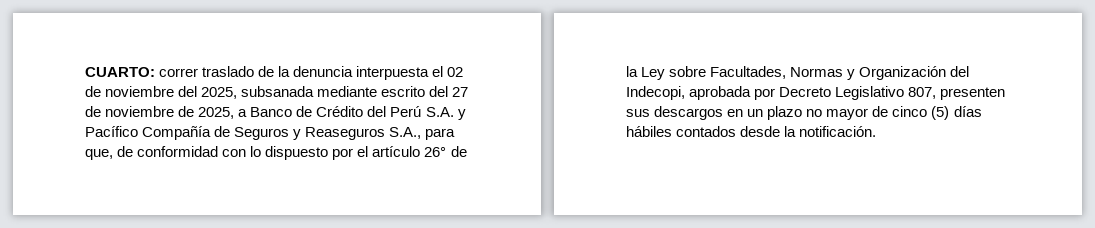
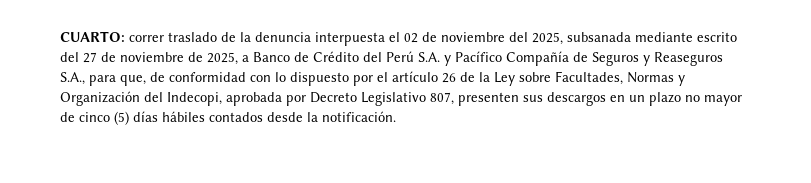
- correr traslado de la denuncia interpuesta el 02 de noviembre del 2025, subsanada mediante escrito del 27 de noviembre de 2025, a Banco de Crédito del Perú S.A. y Pacífico Compañía de Seguros y Reaseguros S.A., para que, de conformidad con lo dispuesto por el artículo 26° de la Ley sobre Facultades, Normas y Organización del Indecopi, aprobada por Decreto Legislativo 807, presenten sus descargos en un plazo no mayor de cinco (5) días hábiles contados desde la notificación.
+ correr traslado de la denuncia interpuesta el 02 de noviembre del 2025, subsanada mediante escrito del 27 de noviembre de 2025, a Banco de Crédito del Perú S.A. y Pacífico Compañía de Seguros y Reaseguros S.A., para que, de conformidad con lo dispuesto por el artículo 26 de la Ley sobre Facultades, Normas y Organización del Indecopi, aprobada por Decreto Legislativo 807, presenten sus descargos en un plazo no mayor de cinco (5) días hábiles contados desde la notificación.

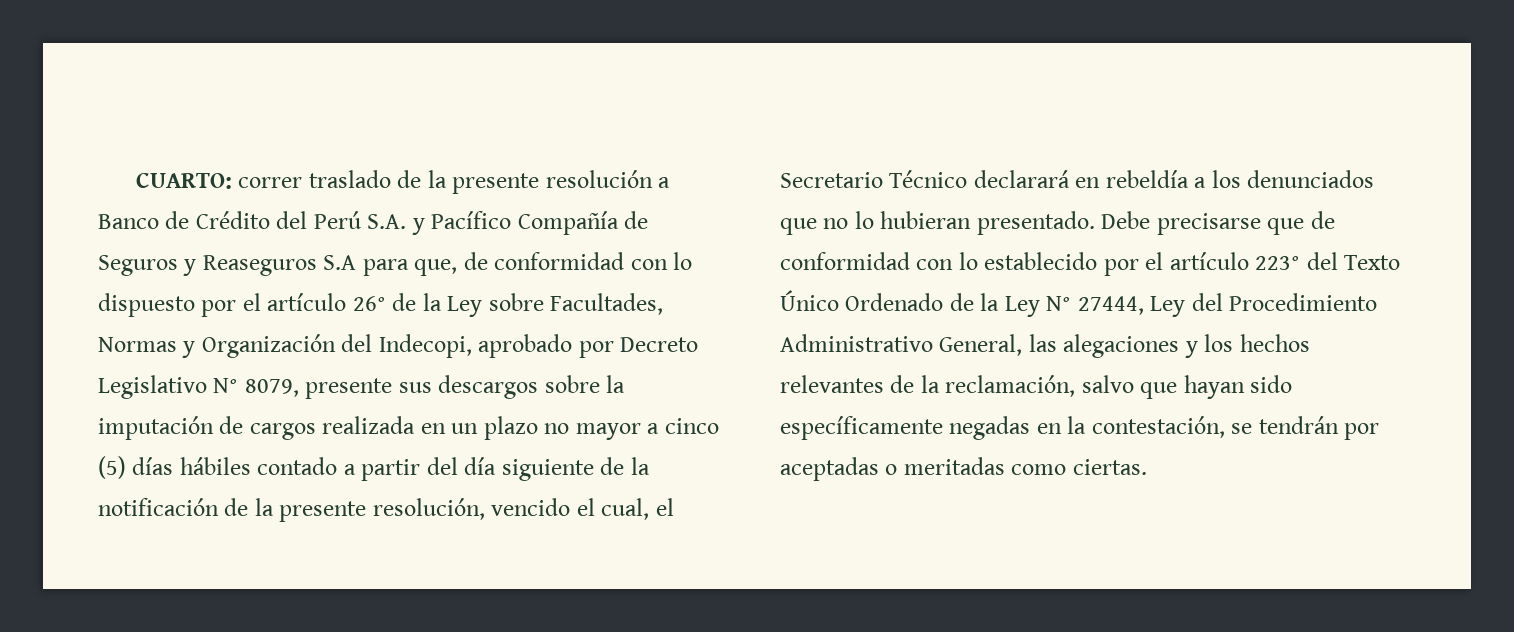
- CUARTO: correr traslado de la denuncia interpuesta el 02 de noviembre del 2025, subsanada mediante escrito del 27 de noviembre de 2025, a Banco de Crédito del Perú S.A. y Pacífico Compañía de Seguros y Reaseguros S.A., para que, de conformidad con lo dispuesto por el artículo 26 de la Ley sobre Facultades, Normas y Organización del Indecopi, aprobada por Decreto Legislativo 807, presenten sus descargos en un plazo no mayor de cinco (5) días hábiles contados desde la notificación.
+ CUARTO: correr traslado de la presente resolución a Banco de Crédito del Perú S.A. y Pacífico Compañía de Seguros y Reaseguros S.A para que, de conformidad con lo dispuesto por el artículo 26° de la Ley sobre Facultades, Normas y Organización del Indecopi, aprobado por Decreto Legislativo N° 8079, presente sus descargos sobre la imputación de cargos realizada en un plazo no mayor a cinco (5) días hábiles contado a partir del día siguiente de la notificación de la presente resolución, vencido el cual, el Secretario Técnico declarará en rebeldía a los denunciados que no lo hubieran presentado. Debe precisarse que de conformidad con lo establecido por el artículo 223° del Texto Único Ordenado de la Ley N° 27444, Ley del Procedimiento Administrativo General, las alegaciones y los hechos relevantes de la reclamación, salvo que hayan sido específicamente negadas en la contestación, se tendrán por aceptadas o meritadas como ciertas.

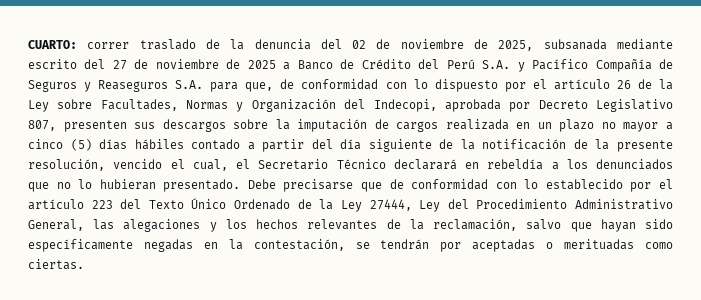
- correr traslado de la presente resolución a Banco de Crédito del Perú S.A. y Pacífico Compañía de Seguros y Reaseguros S.A para que, de conformidad con lo dispuesto por el artículo 26° de la Ley sobre Facultades, Normas y Organización del Indecopi, aprobado por Decreto Legislativo N° 8079, presente sus descargos sobre la imputación de cargos realizada en un plazo no mayor a cinco (5) días hábiles contado a partir del día siguiente de la notificación de la presente resolución, vencido el cual, el Secretario Técnico declarará en rebeldía a los denunciados que no lo hubieran presentado.
+ correr traslado de la denuncia del 02 de noviembre de 2025, subsanada mediante escrito del 27 de noviembre de 2025 a Banco de Crédito del Perú S.A. y Pacífico Compañía de Seguros y Reaseguros S.A. para que, de conformidad con lo dispuesto por el artículo 26 de la Ley sobre Facultades, Normas y Organización del Indecopi, aprobada por Decreto Legislativo 807, presenten sus descargos sobre la imputación de cargos realizada en un plazo no mayor a cinco (5) días hábiles contado a partir del día siguiente de la notificación de la presente resolución, vencido el cual, el Secretario Técnico declarará en rebeldía a los denunciados que no lo hubieran presentado.
- Debe precisarse que de conformidad con lo establecido por el artículo 223° del Texto Único Ordenado de la Ley N° 27444, Ley del Procedimiento Administrativo General, las alegaciones y los hechos relevantes de la reclamación, salvo que hayan sido específicamente negadas en la contestación, se tendrán por aceptadas o meritadas como ciertas.
+ Debe precisarse que de conformidad con lo establecido por el artículo 223 del Texto Único Ordenado de la Ley 27444, Ley del Procedimiento Administrativo General, las alegaciones y los hechos relevantes de la reclamación, salvo que hayan sido específicamente negadas en la contestación, se tendrán por aceptadas o merituadas como ciertas.

